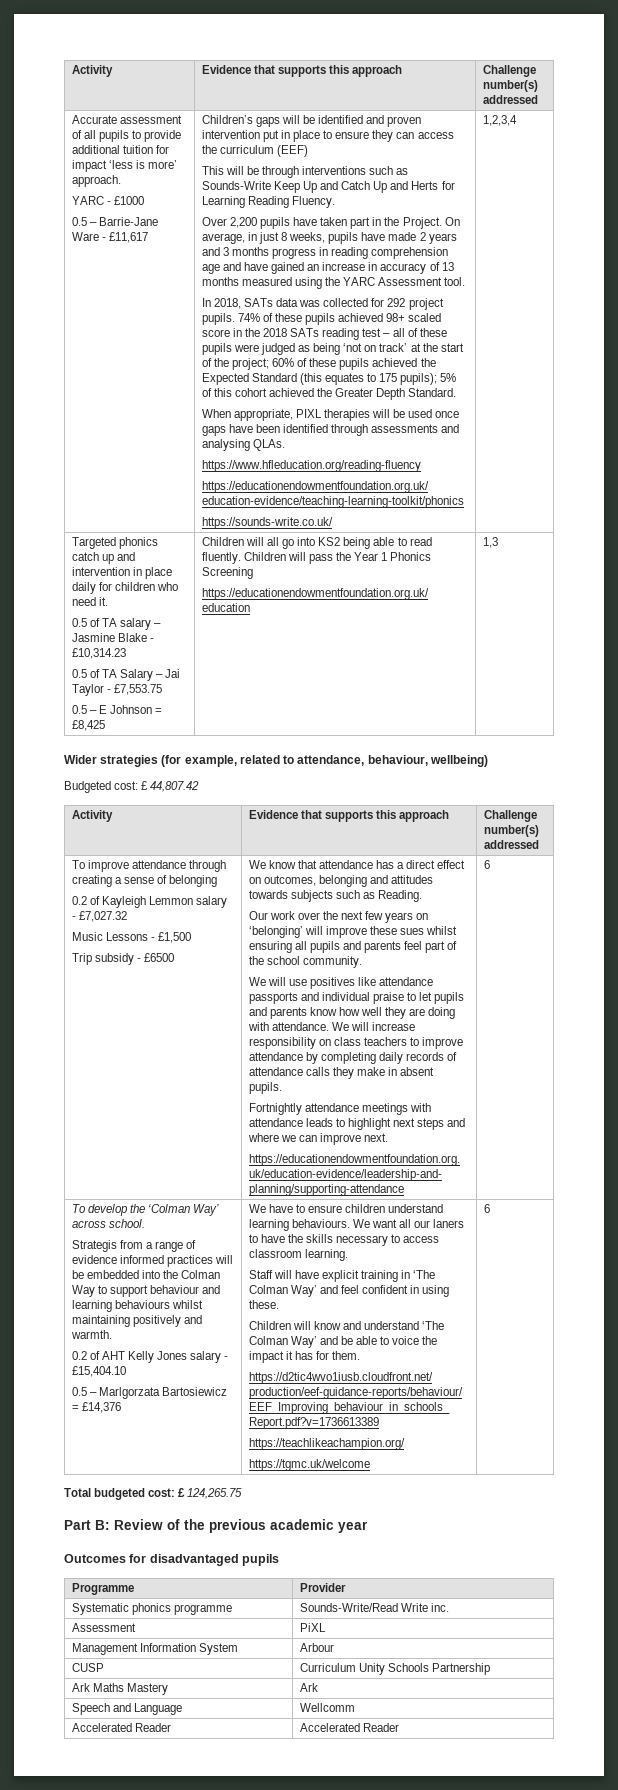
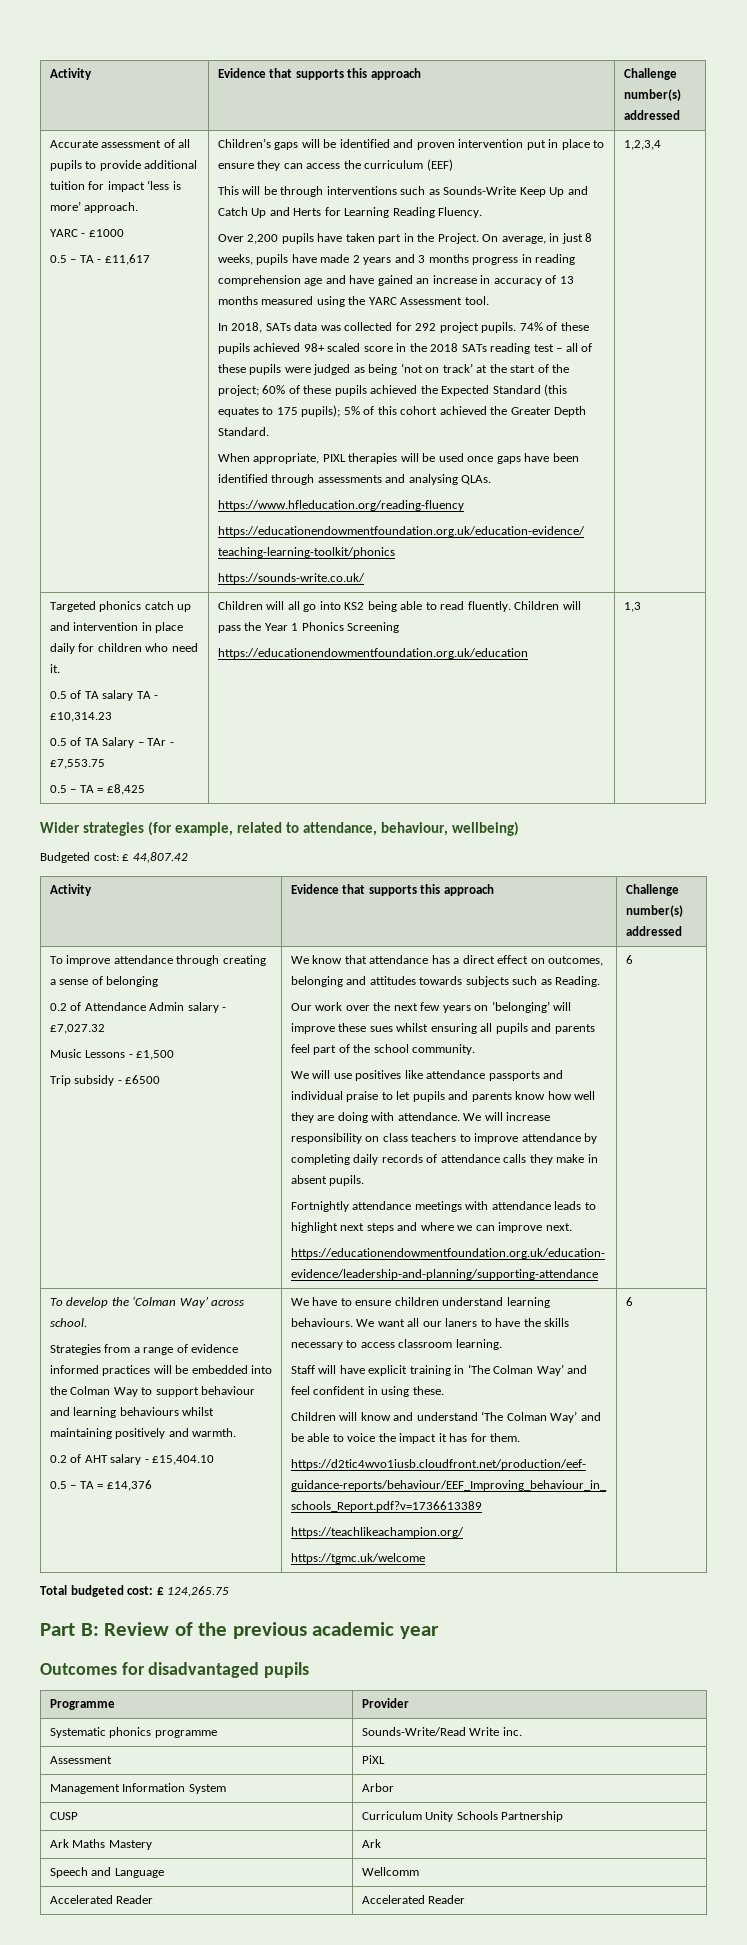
- 0.5 – Barrie-Jane Ware - £11,617
+ 0.5 – TA - £11,617
- 0.5 of TA salary – Jasmine Blake - £10,314.23
+ 0.5 of TA salary TA - £10,314.23
- 0.5 of TA Salary – Jai Taylor - £7,553.75
+ 0.5 of TA Salary – TAr - £7,553.75
- 0.5 – E Johnson = £8,425
+ 0.5 – TA = £8,425
- 0.2 of Kayleigh Lemmon salary - £7,027.32
+ 0.2 of Attendance Admin salary - £7,027.32
- Strategis from a range of evidence informed practices will be embedded into the Colman Way to support behaviour and learning behaviours whilst maintaining positively and warmth.
+ Strategies from a range of evidence informed practices will be embedded into the Colman Way to support behaviour and learning behaviours whilst maintaining positively and warmth.
- 0.2 of AHT Kelly Jones salary - £15,404.10
+ 0.2 of AHT salary - £15,404.10
- 0.5 – Marlgorzata Bartosiewicz = £14,376
+ 0.5 – TA = £14,376
- Management Information System | Arbour
+ Management Information System | Arbor

